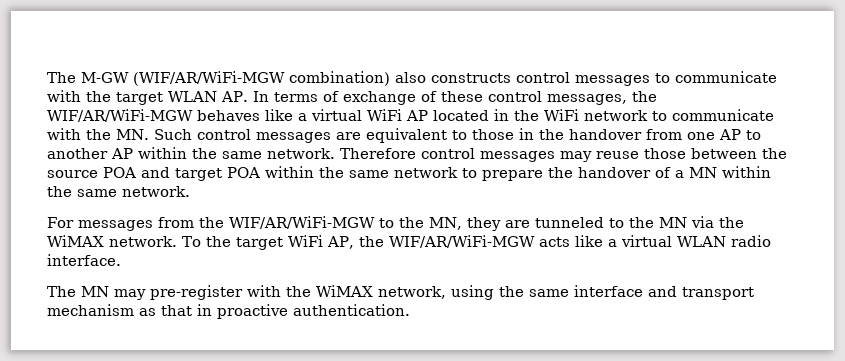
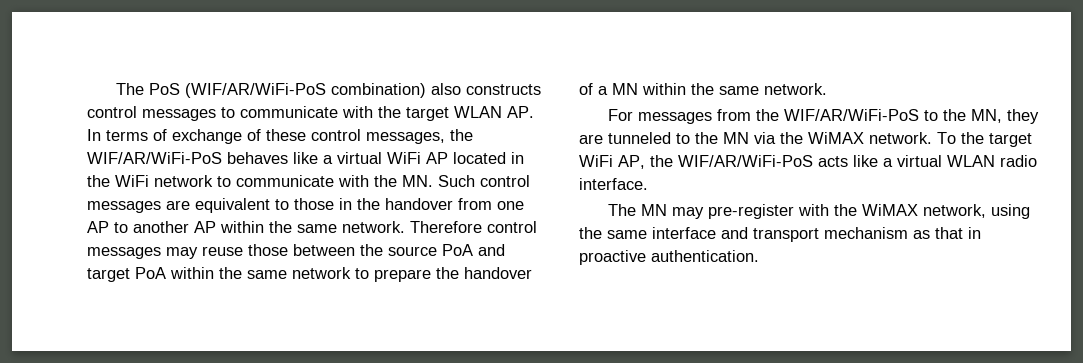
- The M-GW (WIF/AR/WiFi-MGW combination) also constructs control messages to communicate with the target WLAN AP. In terms of exchange of these control messages, the WIF/AR/WiFi-MGW behaves like a virtual WiFi AP located in the WiFi network to communicate with the MN. Such control messages are equivalent to those in the handover from one AP to another AP within the same network.
+ The PoS (WIF/AR/WiFi-PoS combination) also constructs control messages to communicate with the target WLAN AP. In terms of exchange of these control messages, the WIF/AR/WiFi-PoS behaves like a virtual WiFi AP located in the WiFi network to communicate with the MN. Such control messages are equivalent to those in the handover from one AP to another AP within the same network.
- Therefore control messages may reuse those between the source POA and target POA within the same network to prepare the handover of a MN within the same network.
+ Therefore control messages may reuse those between the source PoA and target PoA within the same network to prepare the handover of a MN within the same network.
- For messages from the WIF/AR/WiFi-MGW to the MN, they are tunneled to the MN via the WiMAX network.
+ For messages from the WIF/AR/WiFi-PoS to the MN, they are tunneled to the MN via the WiMAX network.
- To the target WiFi AP, the WIF/AR/WiFi-MGW acts like a virtual WLAN radio interface.
+ To the target WiFi AP, the WIF/AR/WiFi-PoS acts like a virtual WLAN radio interface.

